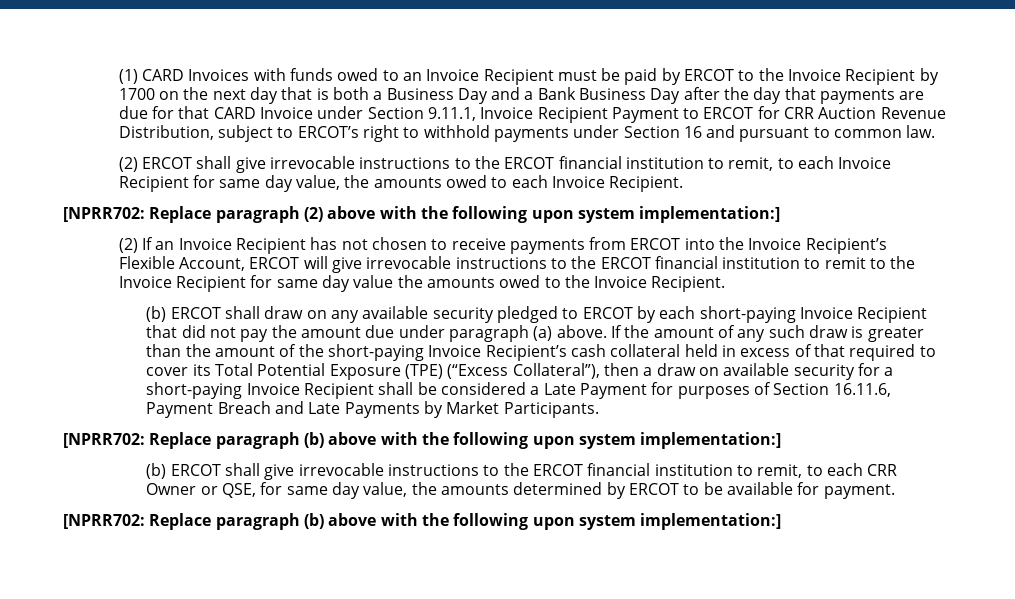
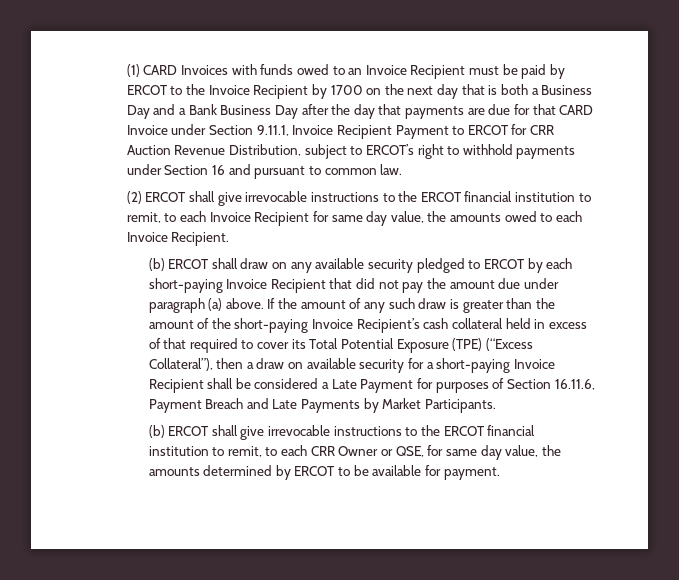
- [NPRR702: Replace paragraph (2) above with the following upon system implementation:]
- (2) If an Invoice Recipient has not chosen to receive payments from ERCOT into the Invoice Recipient’s Flexible Account, ERCOT will give irrevocable instructions to the ERCOT financial institution to remit to the Invoice Recipient for same day value the amounts owed to the Invoice Recipient.
  If the amount of any such draw is greater than the amount of the short-paying Invoice Recipient’s cash collateral held in excess of that required to cover its Total Potential Exposure (TPE) (“Excess Collateral”), then a draw on available security for a short-paying Invoice Recipient shall be considered a Late Payment for purposes of Section 16.11.6, Payment Breach and Late Payments by Market Participants.
- [NPRR702: Replace paragraph (b) above with the following upon system implementation:]
  (b) ERCOT shall give irrevocable instructions to the ERCOT financial institution to remit, to each CRR Owner or QSE, for same day value, the amounts determined by ERCOT to be available for payment.
- [NPRR702: Replace paragraph (b) above with the following upon system implementation:]

